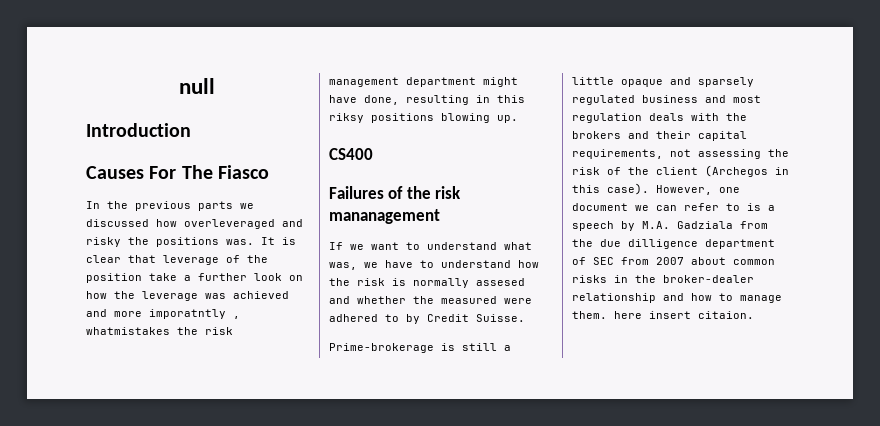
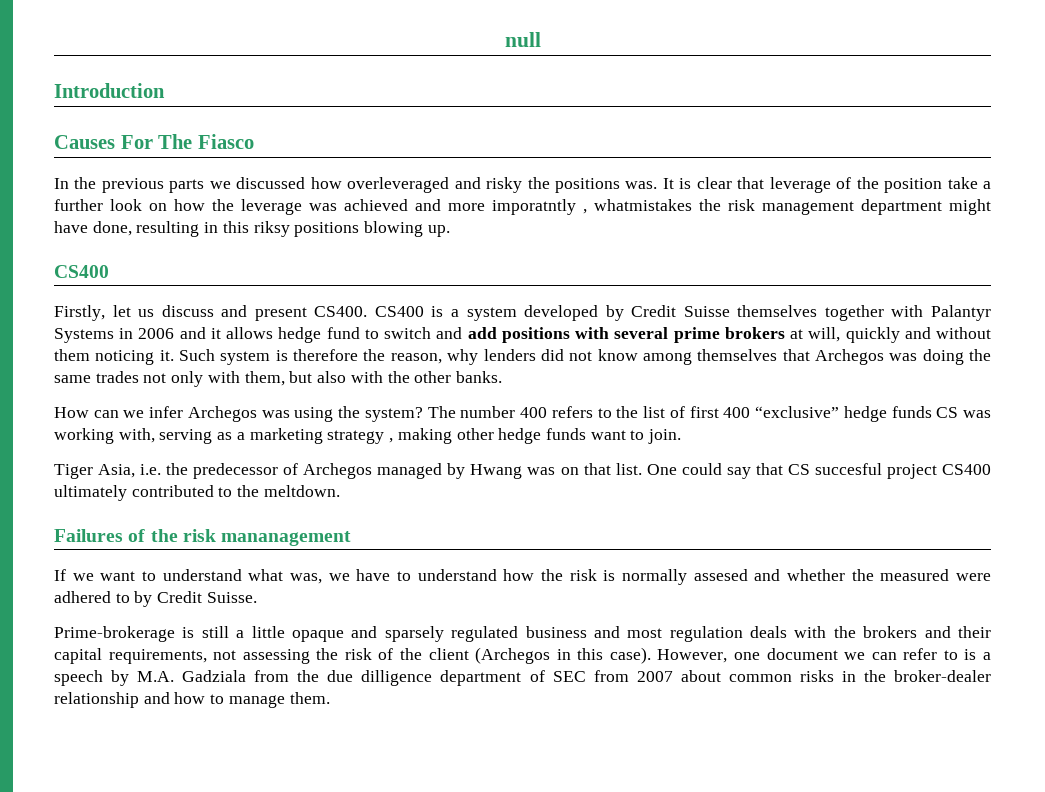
+ Firstly, let us discuss and present CS400. CS400 is a system developed by Credit Suisse themselves together with Palantyr Systems in 2006 and it allows hedge fund to switch and add positions with several prime brokers at will, quickly and without them noticing it. Such system is therefore the reason, why lenders did not know among themselves that Archegos was doing the same trades not only with them, but also with the other banks.
+ How can we infer Archegos was using the system? The number 400 refers to the list of first 400 “exclusive” hedge funds CS was working with, serving as a marketing strategy , making other hedge funds want to join.
+ Tiger Asia, i.e. the predecessor of Archegos managed by Hwang was on that list. One could say that CS succesful project CS400 ultimately contributed to the meltdown.
- However, one document we can refer to is a speech by M.A. Gadziala from the due dilligence department of SEC from 2007 about common risks in the broker-dealer relationship and how to manage them. here insert citaion.
+ However, one document we can refer to is a speech by M.A. Gadziala from the due dilligence department of SEC from 2007 about common risks in the broker-dealer relationship and how to manage them.

